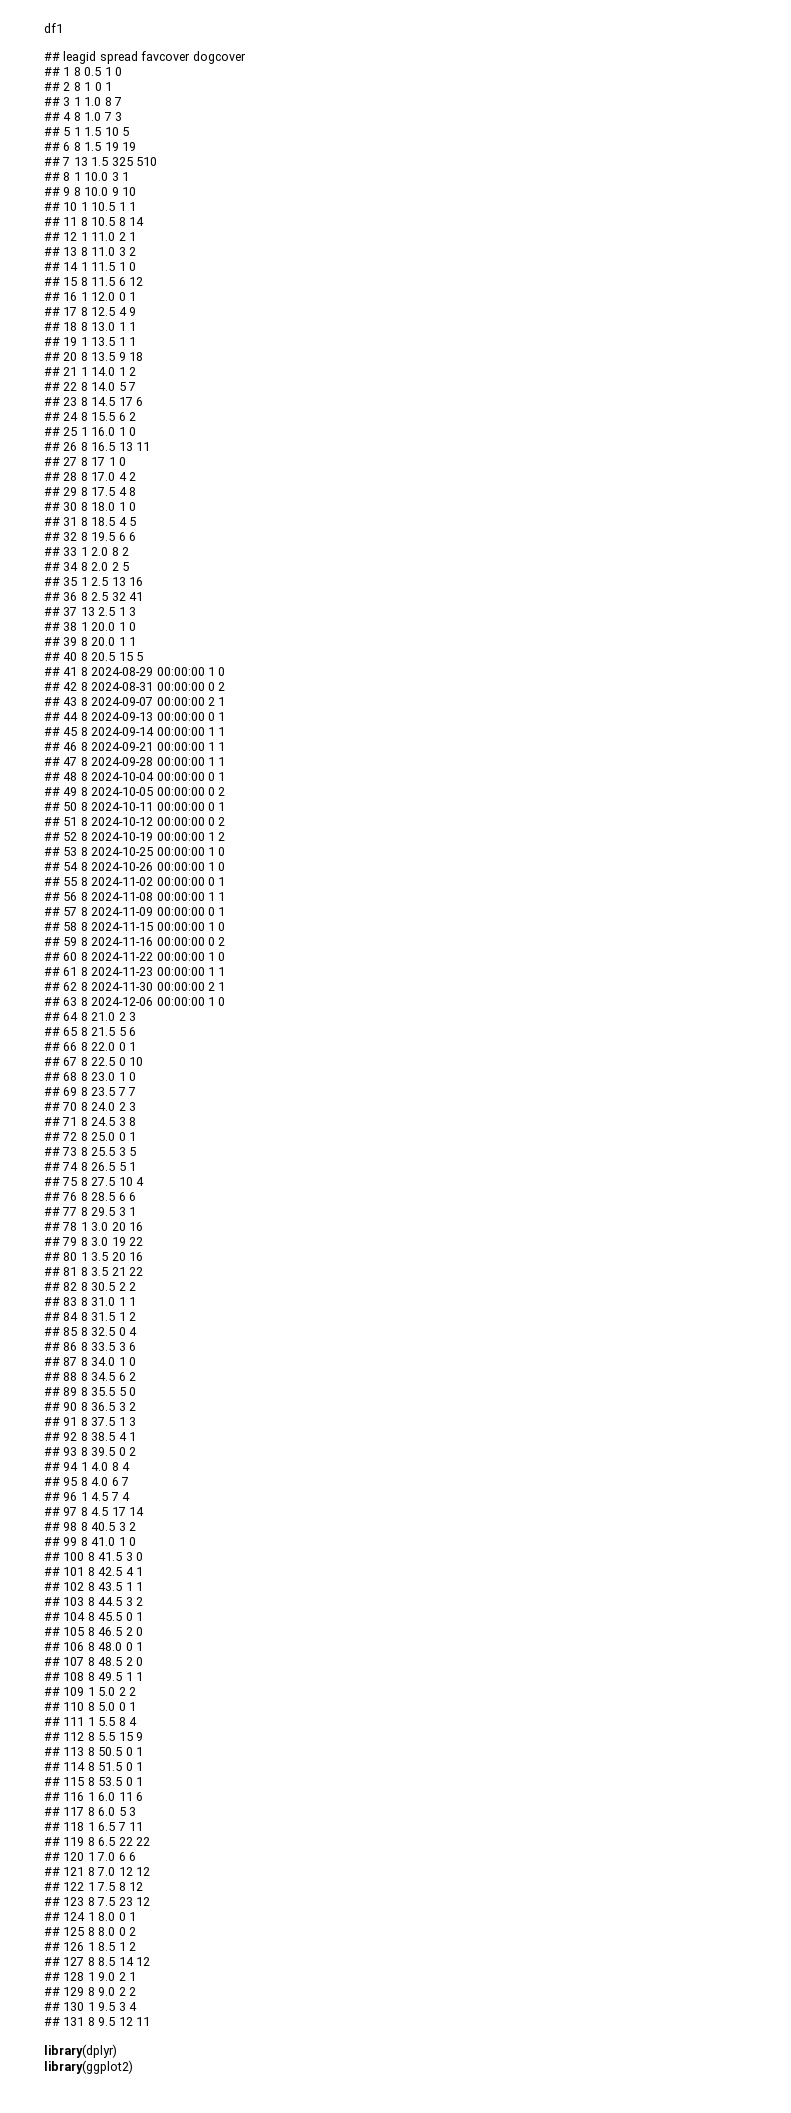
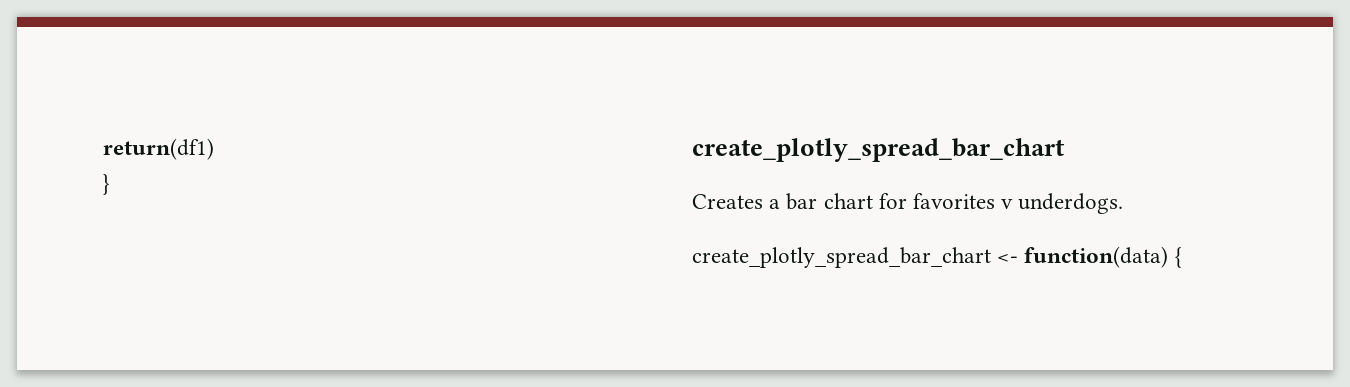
- df1
- ## leagid spread favcover dogcover
- ## 1 8 0.5 1 0
- ## 2 8 1 0 1
- ## 3 1 1.0 8 7
- ## 4 8 1.0 7 3
- ## 5 1 1.5 10 5
- ## 6 8 1.5 19 19
- ## 7 13 1.5 325 510
- ## 8 1 10.0 3 1
- ## 9 8 10.0 9 10
- ## 10 1 10.5 1 1
- ## 11 8 10.5 8 14
- ## 12 1 11.0 2 1
- ## 13 8 11.0 3 2
- ## 14 1 11.5 1 0
- ## 15 8 11.5 6 12
- ## 16 1 12.0 0 1
- ## 17 8 12.5 4 9
- ## 18 8 13.0 1 1
- ## 19 1 13.5 1 1
- ## 20 8 13.5 9 18
- ## 21 1 14.0 1 2
- ## 22 8 14.0 5 7
- ## 23 8 14.5 17 6
- ## 24 8 15.5 6 2
- ## 25 1 16.0 1 0
- ## 26 8 16.5 13 11
- ## 27 8 17 1 0
- ## 28 8 17.0 4 2
- ## 29 8 17.5 4 8
- ## 30 8 18.0 1 0
- ## 31 8 18.5 4 5
- ## 32 8 19.5 6 6
- ## 33 1 2.0 8 2
- ## 34 8 2.0 2 5
- ## 35 1 2.5 13 16
- ## 36 8 2.5 32 41
- ## 37 13 2.5 1 3
- ## 38 1 20.0 1 0
- ## 39 8 20.0 1 1
- ## 40 8 20.5 15 5
- ## 41 8 2024-08-29 00:00:00 1 0
- ## 42 8 2024-08-31 00:00:00 0 2
- ## 43 8 2024-09-07 00:00:00 2 1
- ## 44 8 2024-09-13 00:00:00 0 1
- ## 45 8 2024-09-14 00:00:00 1 1
- ## 46 8 2024-09-21 00:00:00 1 1
- ## 47 8 2024-09-28 00:00:00 1 1
- ## 48 8 2024-10-04 00:00:00 0 1
- ## 49 8 2024-10-05 00:00:00 0 2
- ## 50 8 2024-10-11 00:00:00 0 1
- ## 51 8 2024-10-12 00:00:00 0 2
- ## 52 8 2024-10-19 00:00:00 1 2
- ## 53 8 2024-10-25 00:00:00 1 0
- ## 54 8 2024-10-26 00:00:00 1 0
- ## 55 8 2024-11-02 00:00:00 0 1
- ## 56 8 2024-11-08 00:00:00 1 1
- ## 57 8 2024-11-09 00:00:00 0 1
- ## 58 8 2024-11-15 00:00:00 1 0
- ## 59 8 2024-11-16 00:00:00 0 2
- ## 60 8 2024-11-22 00:00:00 1 0
- ## 61 8 2024-11-23 00:00:00 1 1
- ## 62 8 2024-11-30 00:00:00 2 1
- ## 63 8 2024-12-06 00:00:00 1 0
- ## 64 8 21.0 2 3
- ## 65 8 21.5 5 6
- ## 66 8 22.0 0 1
- ## 67 8 22.5 0 10
- ## 68 8 23.0 1 0
- ## 69 8 23.5 7 7
- ## 70 8 24.0 2 3
- ## 71 8 24.5 3 8
- ## 72 8 25.0 0 1
- ## 73 8 25.5 3 5
- ## 74 8 26.5 5 1
- ## 75 8 27.5 10 4
- ## 76 8 28.5 6 6
- ## 77 8 29.5 3 1
- ## 78 1 3.0 20 16
- ## 79 8 3.0 19 22
- ## 80 1 3.5 20 16
- ## 81 8 3.5 21 22
- ## 82 8 30.5 2 2
- ## 83 8 31.0 1 1
- ## 84 8 31.5 1 2
- ## 85 8 32.5 0 4
- ## 86 8 33.5 3 6
- ## 87 8 34.0 1 0
- ## 88 8 34.5 6 2
- ## 89 8 35.5 5 0
- ## 90 8 36.5 3 2
- ## 91 8 37.5 1 3
- ## 92 8 38.5 4 1
- ## 93 8 39.5 0 2
- ## 94 1 4.0 8 4
- ## 95 8 4.0 6 7
- ## 96 1 4.5 7 4
- ## 97 8 4.5 17 14
- ## 98 8 40.5 3 2
- ## 99 8 41.0 1 0
- ## 100 8 41.5 3 0
- ## 101 8 42.5 4 1
- ## 102 8 43.5 1 1
- ## 103 8 44.5 3 2
- ## 104 8 45.5 0 1
- ## 105 8 46.5 2 0
- ## 106 8 48.0 0 1
- ## 107 8 48.5 2 0
- ## 108 8 49.5 1 1
- ## 109 1 5.0 2 2
- ## 110 8 5.0 0 1
- ## 111 1 5.5 8 4
- ## 112 8 5.5 15 9
- ## 113 8 50.5 0 1
- ## 114 8 51.5 0 1
- ## 115 8 53.5 0 1
- ## 116 1 6.0 11 6
- ## 117 8 6.0 5 3
- ## 118 1 6.5 7 11
- ## 119 8 6.5 22 22
- ## 120 1 7.0 6 6
- ## 121 8 7.0 12 12
- ## 122 1 7.5 8 12
- ## 123 8 7.5 23 12
- ## 124 1 8.0 0 1
- ## 125 8 8.0 0 2
- ## 126 1 8.5 1 2
- ## 127 8 8.5 14 12
- ## 128 1 9.0 2 1
- ## 129 8 9.0 2 2
- ## 130 1 9.5 3 4
- ## 131 8 9.5 12 11
- library(dplyr)
- library(ggplot2)
+ return(df1)
+ }
+ create_plotly_spread_bar_chart
+ Creates a bar chart for favorites v underdogs.
+ create_plotly_spread_bar_chart <- function(data) {

